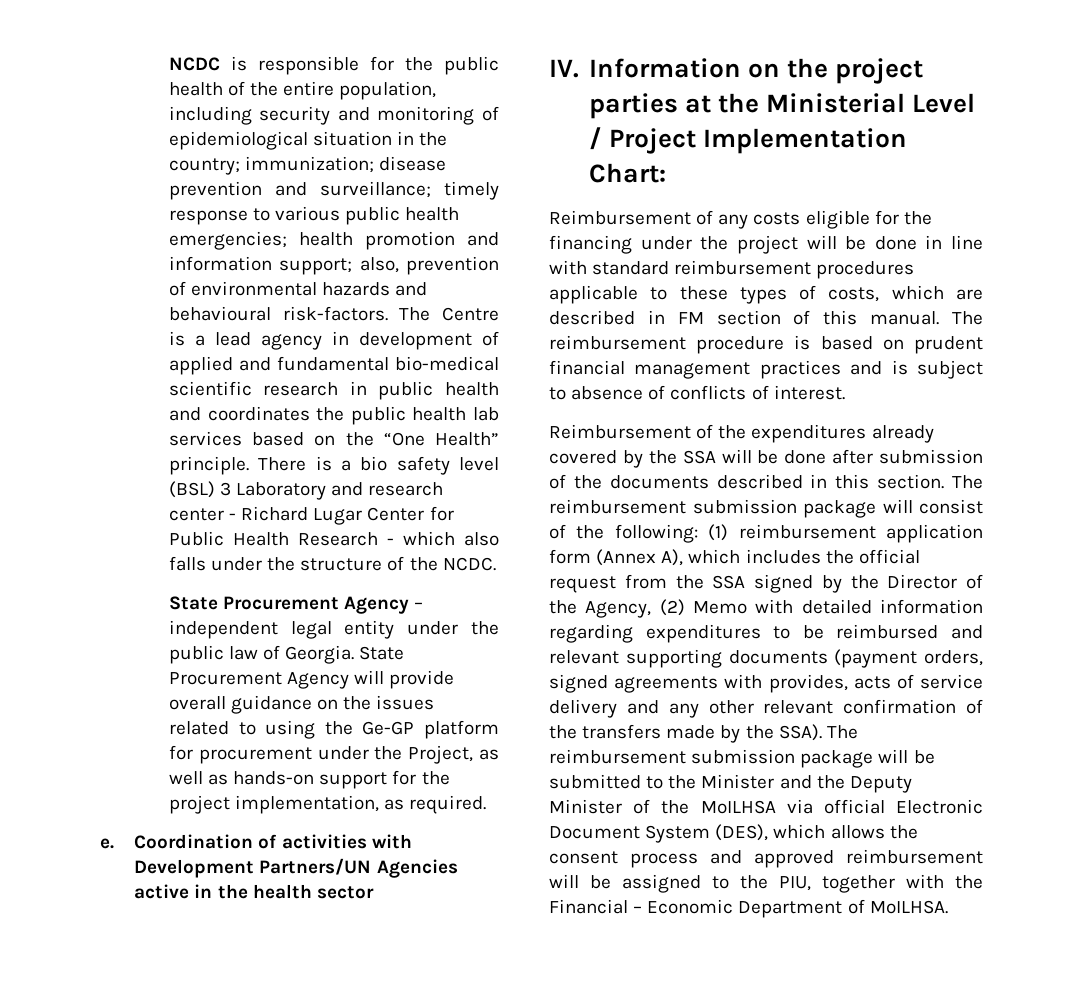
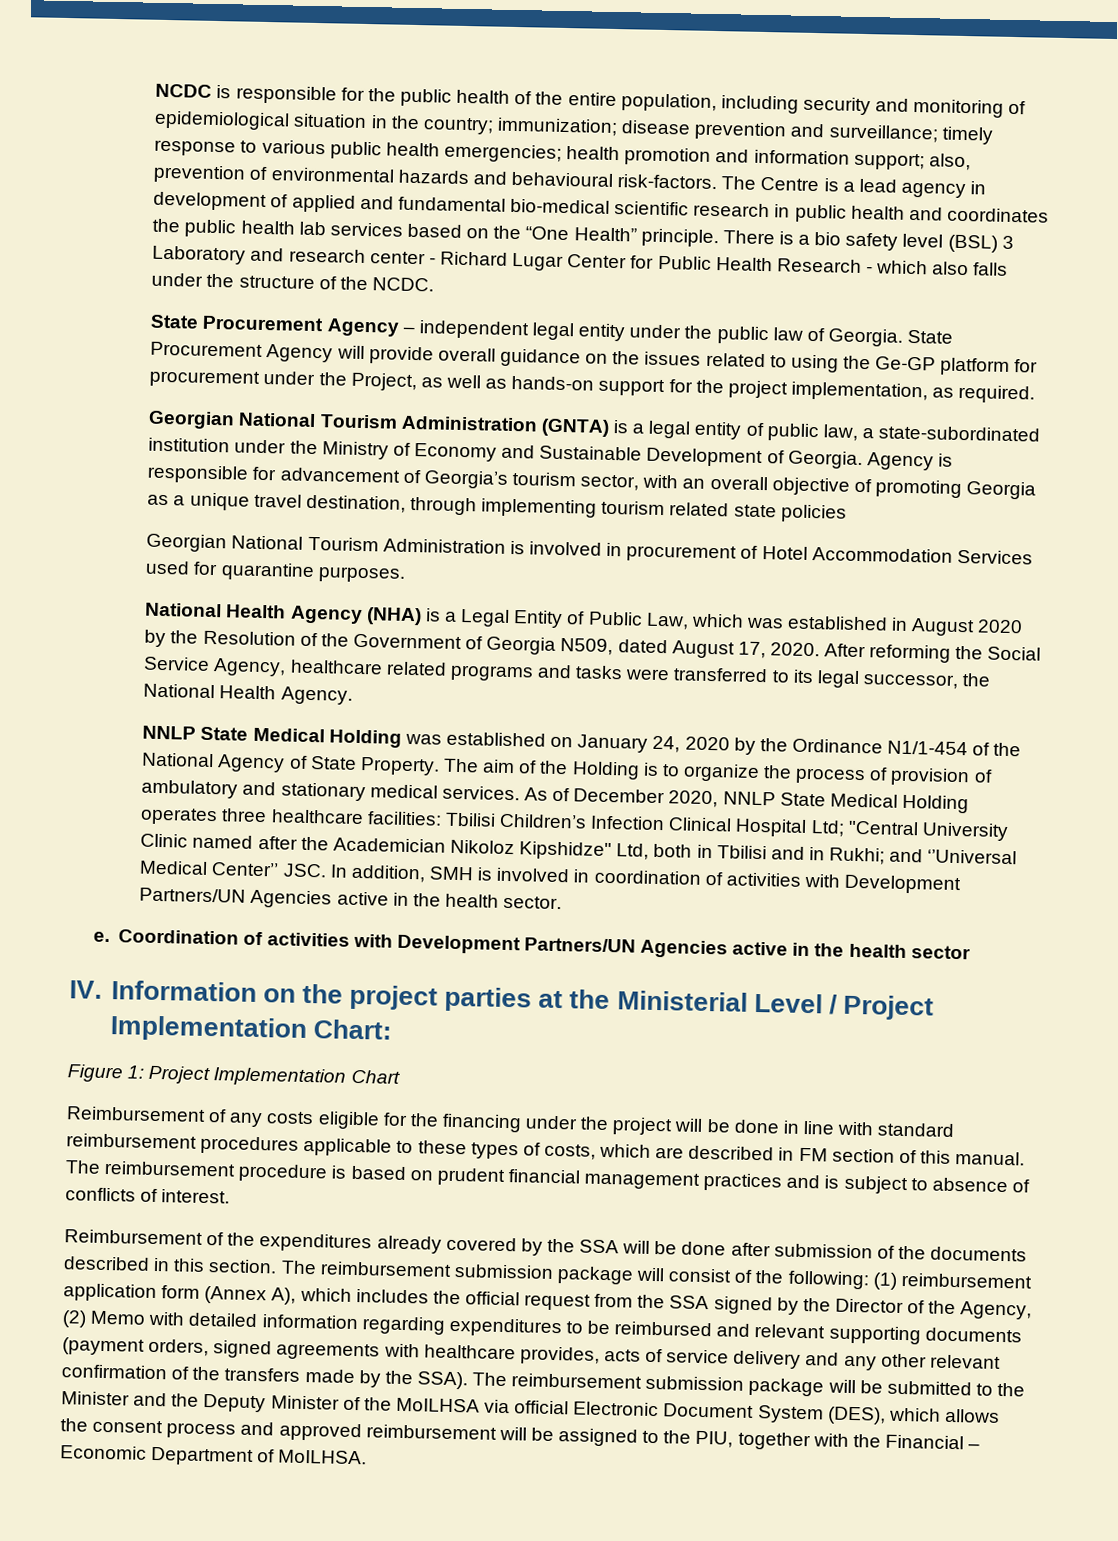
+ Georgian National Tourism Administration (GNTA) is a legal entity of public law, a state-subordinated institution under the Ministry of Economy and Sustainable Development of Georgia. Agency is responsible for advancement of Georgia’s tourism sector, with an overall objective of promoting Georgia as a unique travel destination, through implementing tourism related state policies
+ Georgian National Tourism Administration is involved in procurement of Hotel Accommodation Services used for quarantine purposes.
+ National Health Agency (NHA) is a Legal Entity of Public Law, which was established in August 2020 by the Resolution of the Government of Georgia N509, dated August 17, 2020. After reforming the Social Service Agency, healthcare related programs and tasks were transferred to its legal successor, the National Health Agency.
+ NNLP State Medical Holding was established on January 24, 2020 by the Ordinance N1/1-454 of the National Agency of State Property. The aim of the Holding is to organize the process of provision of ambulatory and stationary medical services. As of December 2020, NNLP State Medical Holding operates three healthcare facilities: Tbilisi Children’s Infection Clinical Hospital Ltd; "Central University Clinic named after the Academician Nikoloz Kipshidze" Ltd, both in Tbilisi and in Rukhi; and ‘’Universal Medical Center’’ JSC. In addition, SMH is involved in coordination of activities with Development Partners/UN Agencies active in the health sector.
+ Figure 1: Project Implementation Chart
- (1) reimbursement application form (Annex A), which includes the official request from the SSA signed by the Director of the Agency, (2) Memo with detailed information regarding expenditures to be reimbursed and relevant supporting documents (payment orders, signed agreements with provides, acts of service delivery and any other relevant confirmation of the transfers made by the SSA).
+ (1) reimbursement application form (Annex A), which includes the official request from the SSA signed by the Director of the Agency, (2) Memo with detailed information regarding expenditures to be reimbursed and relevant supporting documents (payment orders, signed agreements with healthcare provides, acts of service delivery and any other relevant confirmation of the transfers made by the SSA).

